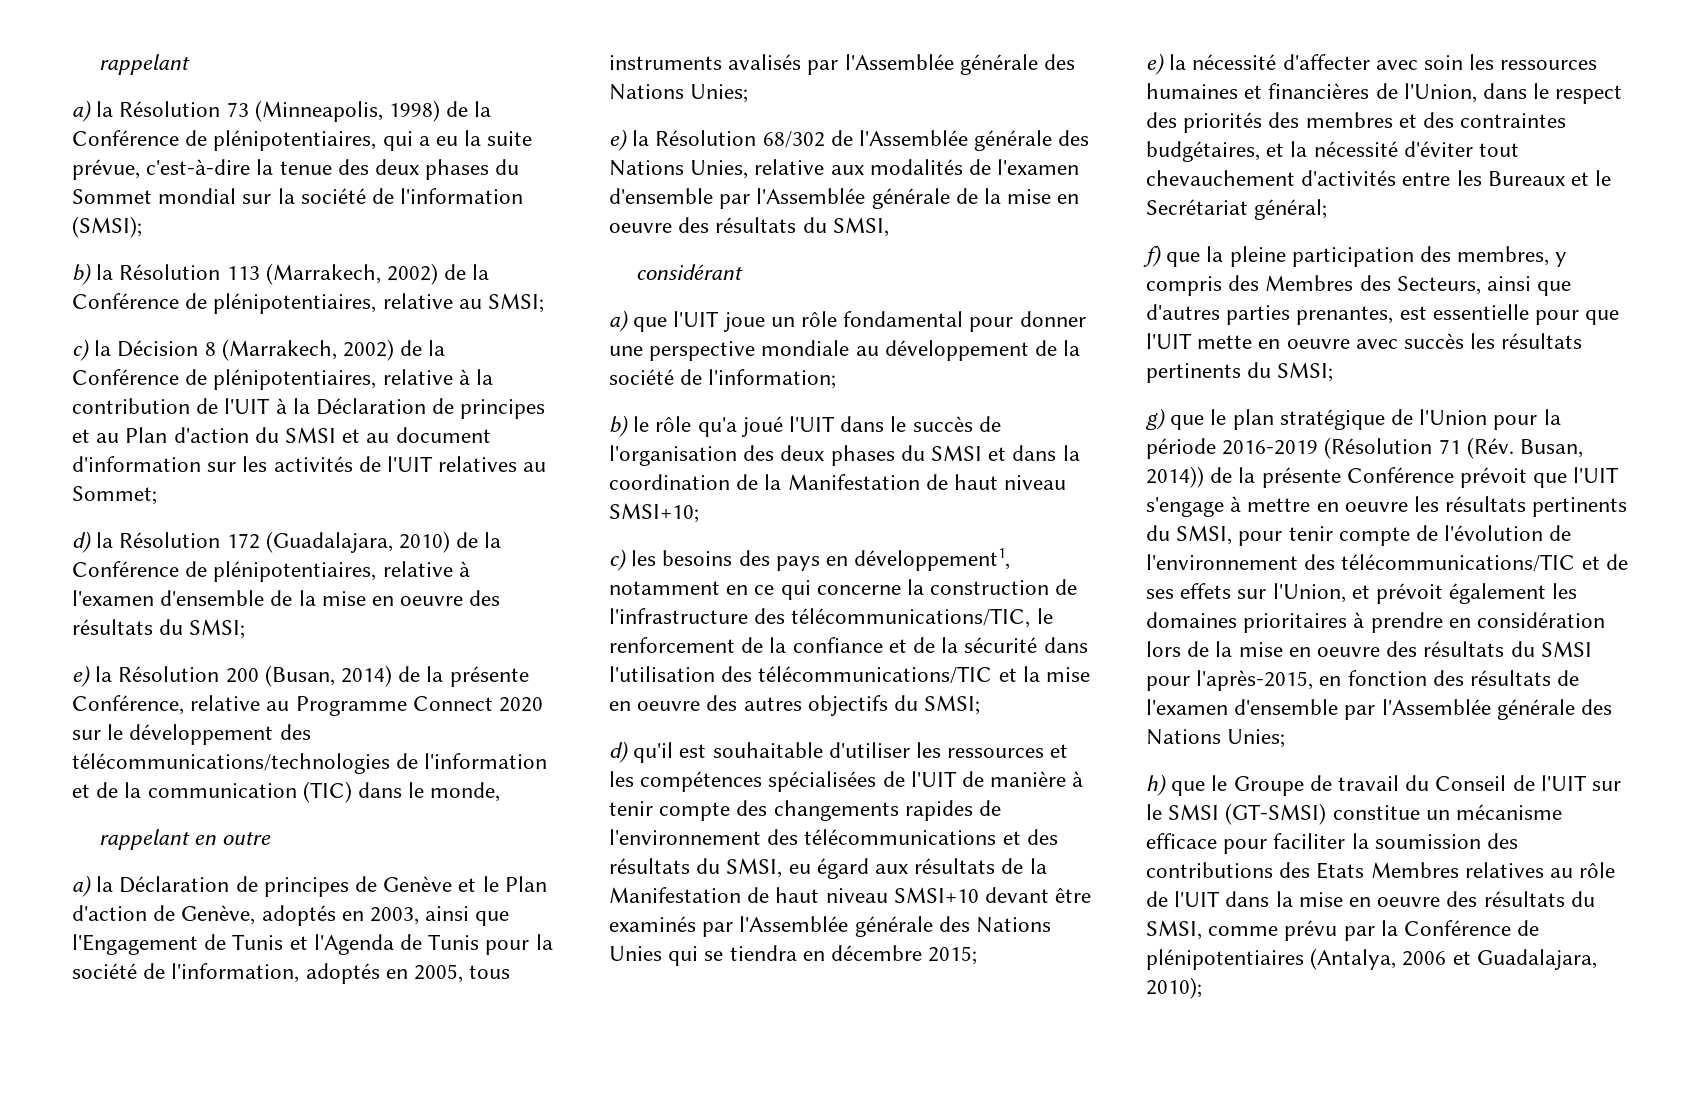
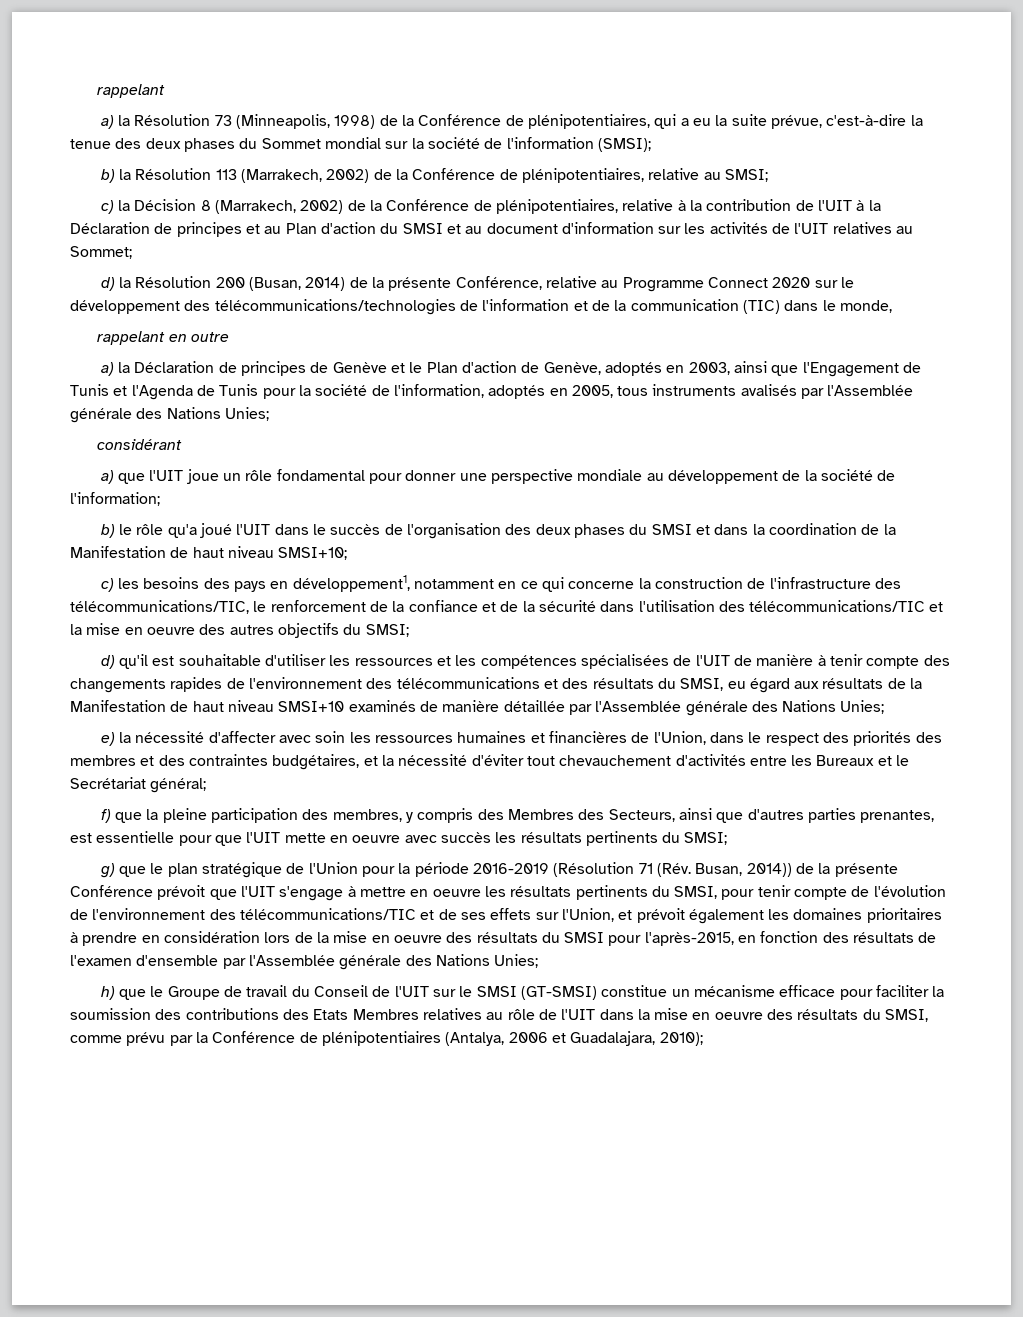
- d) la Résolution 172 (Guadalajara, 2010) de la Conférence de plénipotentiaires, relative à l'examen d'ensemble de la mise en oeuvre des résultats du SMSI;
- e) la Résolution 200 (Busan, 2014) de la présente Conférence, relative au Programme Connect 2020 sur le développement des télécommunications/technologies de l'information et de la communication (TIC) dans le monde,
+ d) la Résolution 200 (Busan, 2014) de la présente Conférence, relative au Programme Connect 2020 sur le développement des télécommunications/technologies de l'information et de la communication (TIC) dans le monde,
- e) la Résolution 68/302 de l'Assemblée générale des Nations Unies, relative aux modalités de l'examen d'ensemble par l'Assemblée générale de la mise en oeuvre des résultats du SMSI,
- d) qu'il est souhaitable d'utiliser les ressources et les compétences spécialisées de l'UIT de manière à tenir compte des changements rapides de l'environnement des télécommunications et des résultats du SMSI, eu égard aux résultats de la Manifestation de haut niveau SMSI+10 devant être examinés par l'Assemblée générale des Nations Unies qui se tiendra en décembre 2015;
+ d) qu'il est souhaitable d'utiliser les ressources et les compétences spécialisées de l'UIT de manière à tenir compte des changements rapides de l'environnement des télécommunications et des résultats du SMSI, eu égard aux résultats de la Manifestation de haut niveau SMSI+10 examinés de manière détaillée par l'Assemblée générale des Nations Unies;

